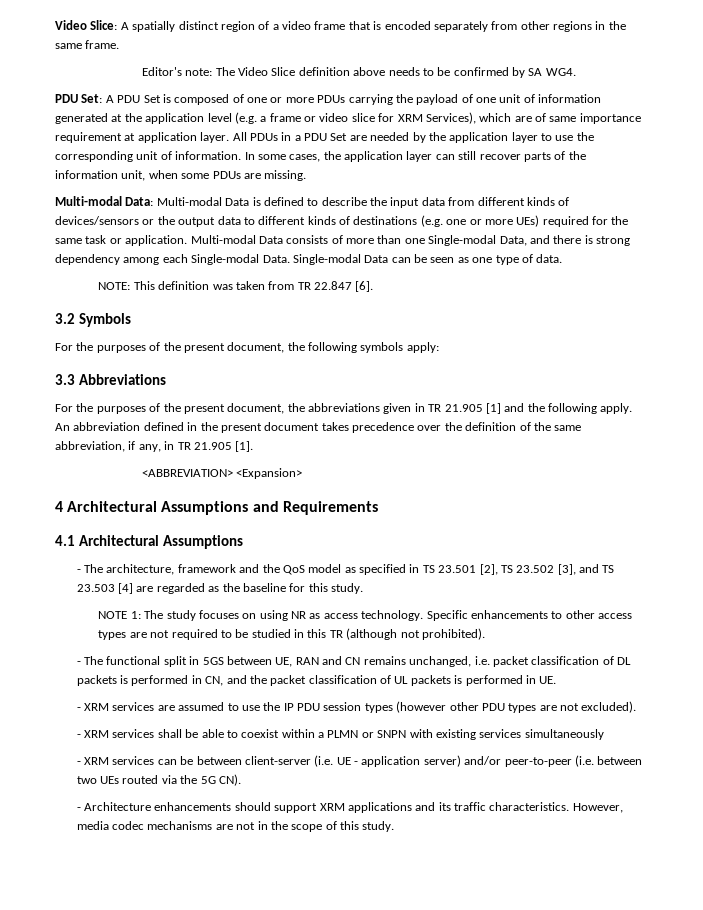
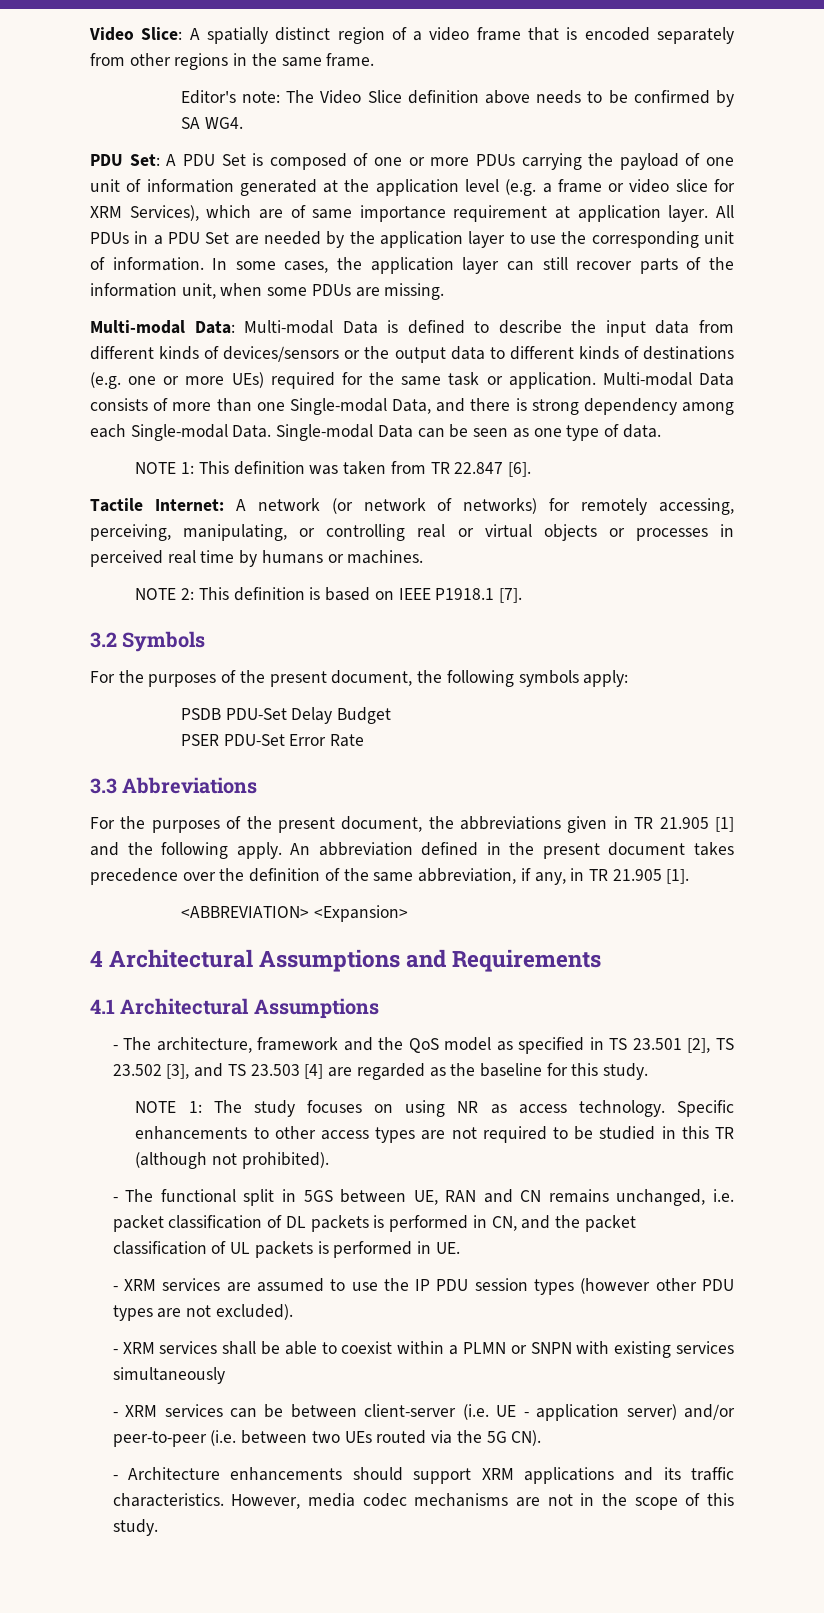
- NOTE: This definition was taken from TR 22.847 [6].
+ NOTE 1: This definition was taken from TR 22.847 [6].
+ Tactile Internet: A network (or network of networks) for remotely accessing, perceiving, manipulating, or controlling real or virtual objects or processes in perceived real time by humans or machines.
+ NOTE 2: This definition is based on IEEE P1918.1 [7].
+ PSDB PDU-Set Delay Budget
+ PSER PDU-Set Error Rate

